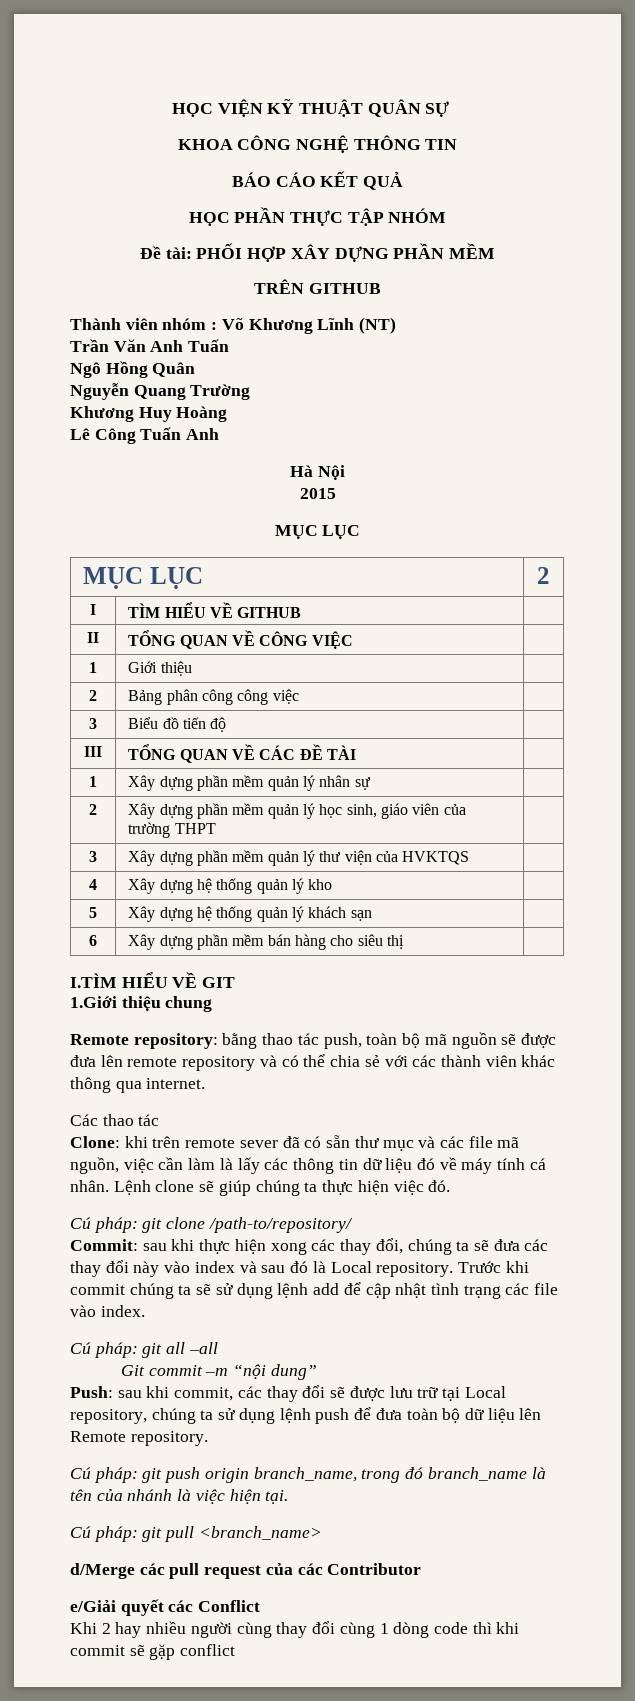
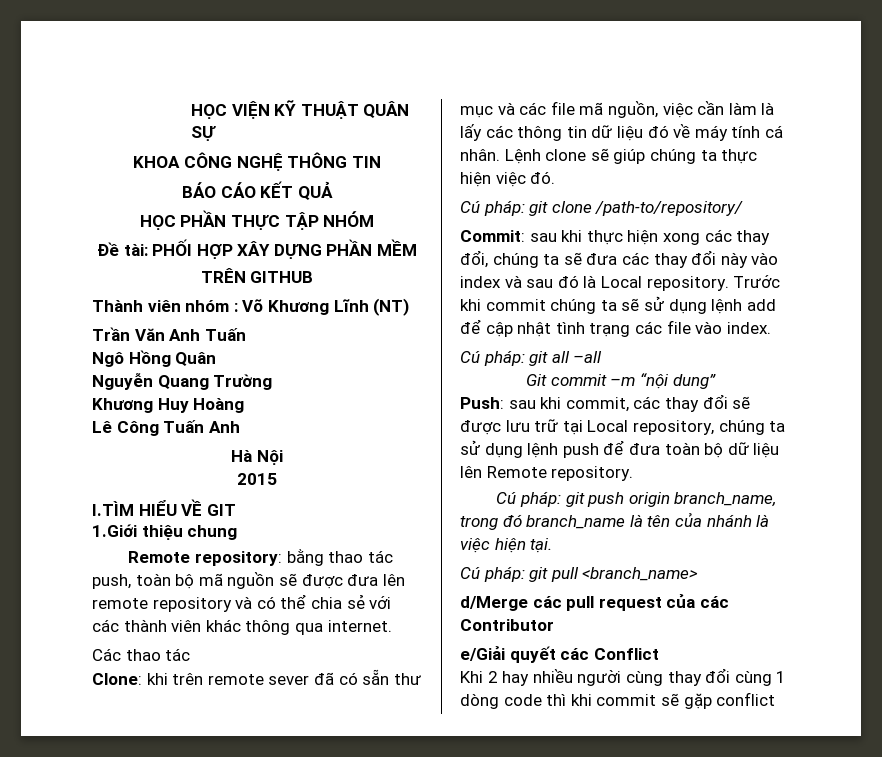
  2015
- MỤC LỤC
- MỤC LỤC | 2
- I | TÌM HIỂU VỀ GITHUB |
- II | TỔNG QUAN VỀ CÔNG VIỆC |
- 1 | Giới thiệu |
- 2 | Bảng phân công công việc |
- 3 | Biểu đồ tiến độ |
- III | TỔNG QUAN VỀ CÁC ĐỀ TÀI |
- 1 | Xây dựng phần mềm quản lý nhân sự |
- 2 | Xây dựng phần mềm quản lý học sinh, giáo viên của trường THPT |
- 3 | Xây dựng phần mềm quản lý thư viện của HVKTQS |
- 4 | Xây dựng hệ thống quản lý kho |
- 5 | Xây dựng hệ thống quản lý khách sạn |
- 6 | Xây dựng phần mềm bán hàng cho siêu thị |

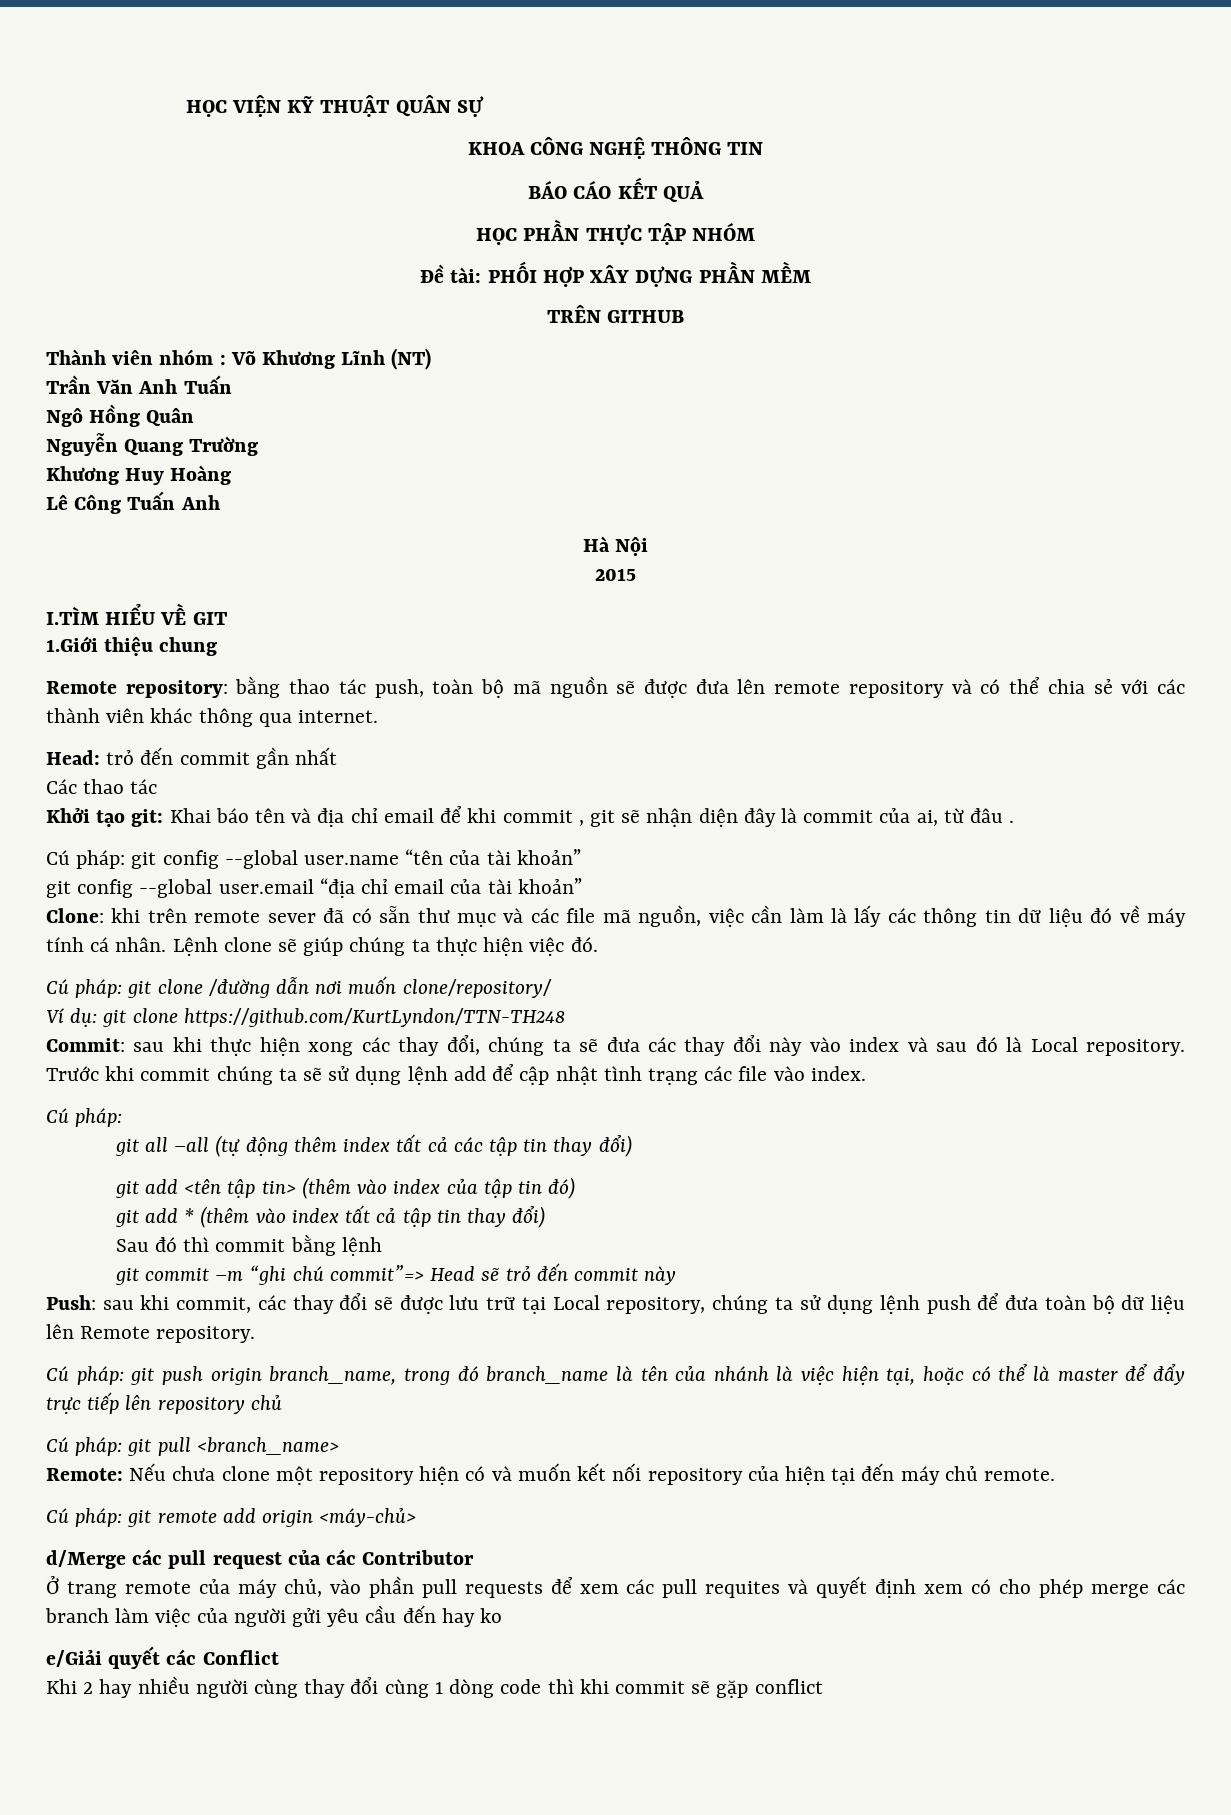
+ Head: trỏ đến commit gần nhất
  Các thao tác
+ Khởi tạo git: Khai báo tên và địa chỉ email để khi commit , git sẽ nhận diện đây là commit của ai, từ đâu .
+ Cú pháp: git config --global user.name “tên của tài khoản”
+ git config --global user.email “địa chỉ email của tài khoản”
- Cú pháp: git clone /path-to/repository/
+ Cú pháp: git clone /đường dẫn nơi muốn clone/repository/
+ Ví dụ: git clone https://github.com/KurtLyndon/TTN-TH248
  Trước khi commit chúng ta sẽ sử dụng lệnh add để cập nhật tình trạng các file vào index.
- Cú pháp: git all –all
- Git commit –m “nội dung”
+ Cú pháp:
+ git all –all (tự động thêm index tất cả các tập tin thay đổi)
+ git add <tên tập tin> (thêm vào index của tập tin đó)
+ git add * (thêm vào index tất cả tập tin thay đổi)
+ Sau đó thì commit bằng lệnh
+ git commit –m “ghi chú commit”=> Head sẽ trỏ đến commit này
- Cú pháp: git push origin branch_name, trong đó branch_name là tên của nhánh là việc hiện tại.
+ Cú pháp: git push origin branch_name, trong đó branch_name là tên của nhánh là việc hiện tại, hoặc có thể là master để đẩy trực tiếp lên repository chủ
+ Remote: Nếu chưa clone một repository hiện có và muốn kết nối repository của hiện tại đến máy chủ remote.
+ Cú pháp: git remote add origin <máy-chủ>
+ Ở trang remote của máy chủ, vào phần pull requests để xem các pull requites và quyết định xem có cho phép merge các branch làm việc của người gửi yêu cầu đến hay ko

